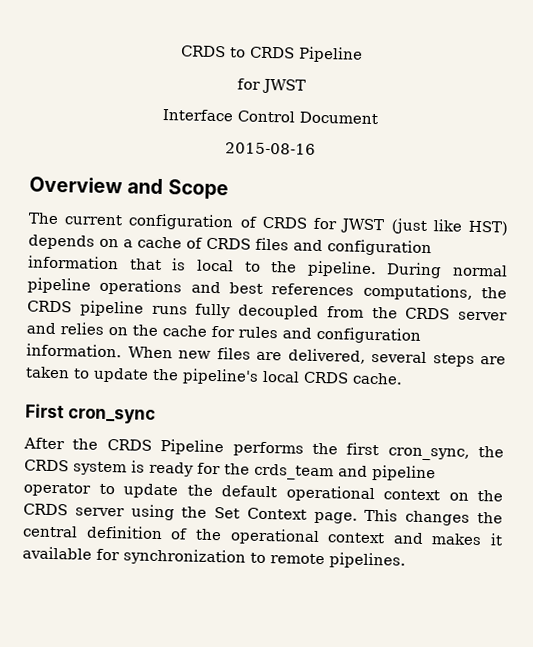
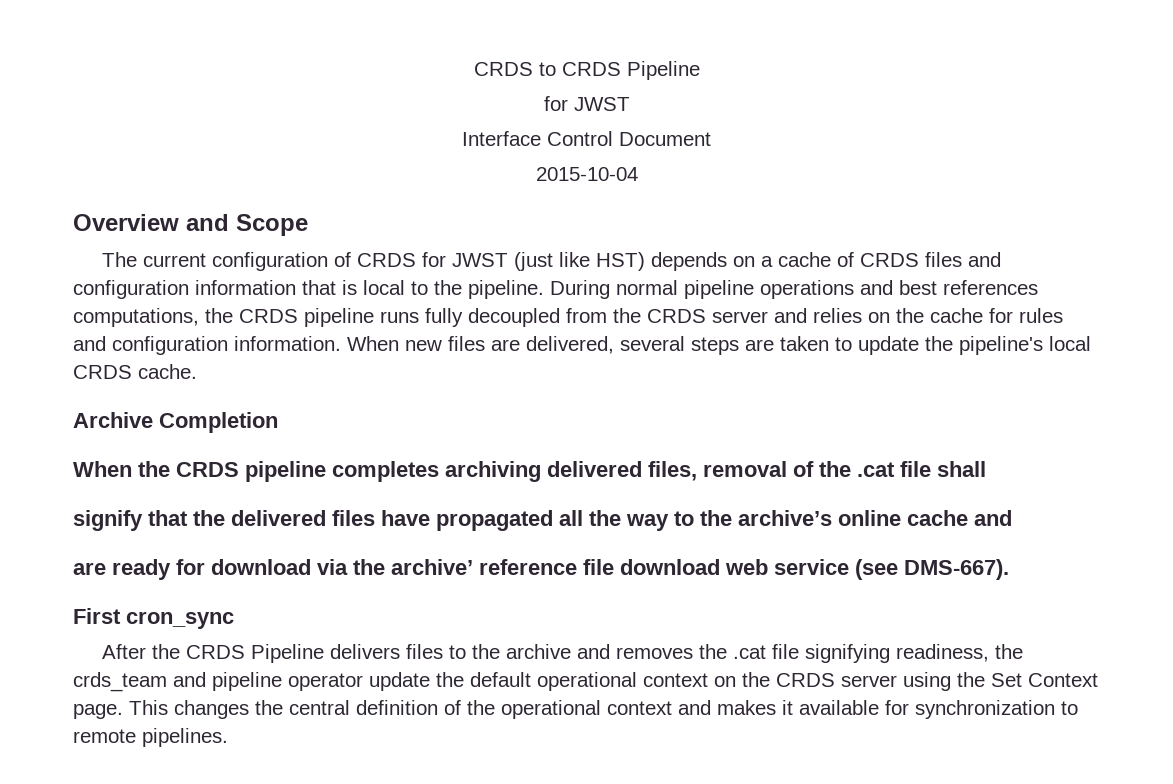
- 2015-08-16
+ 2015-10-04
+ Archive Completion
+ When the CRDS pipeline completes archiving delivered files, removal of the .cat file shall
+ signify that the delivered files have propagated all the way to the archive’s online cache and
+ are ready for download via the archive’ reference file download web service (see DMS-667).
- After the CRDS Pipeline performs the first cron_sync, the CRDS system is ready for the crds_team and pipeline operator to update the default operational context on the CRDS server using the Set Context page.
+ After the CRDS Pipeline delivers files to the archive and removes the .cat file signifying readiness, the crds_team and pipeline operator update the default operational context on the CRDS server using the Set Context page.

